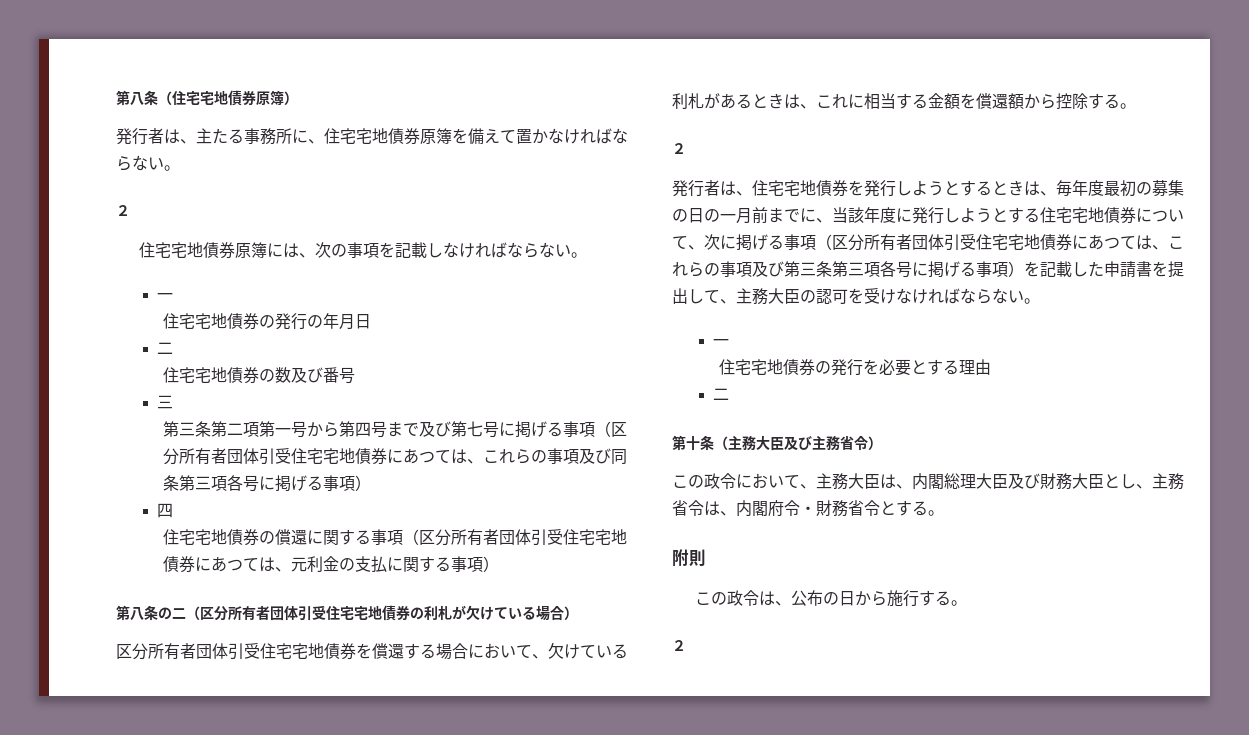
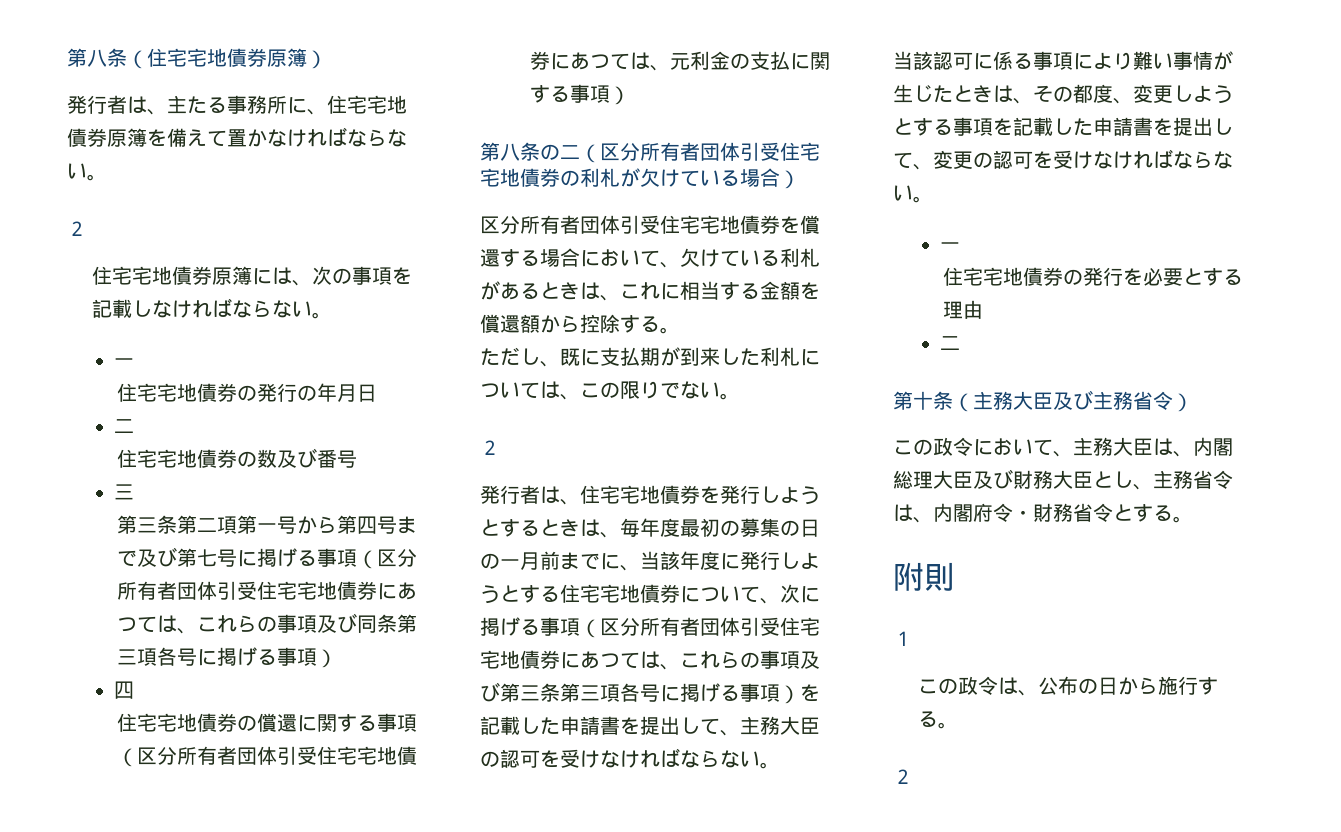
+ ただし、既に支払期が到来した利札については、この限りでない。
+ 当該認可に係る事項により難い事情が生じたときは、その都度、変更しようとする事項を記載した申請書を提出して、変更の認可を受けなければならない。
+ １

